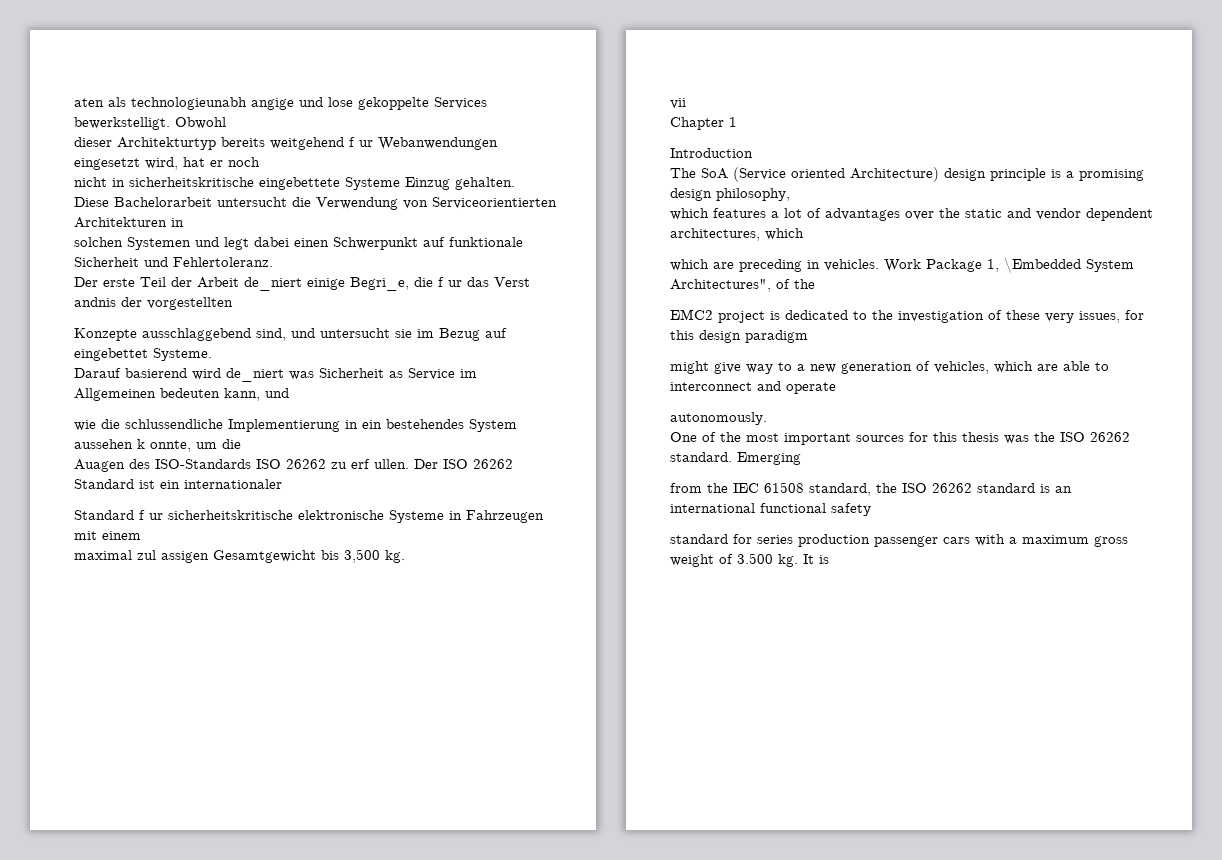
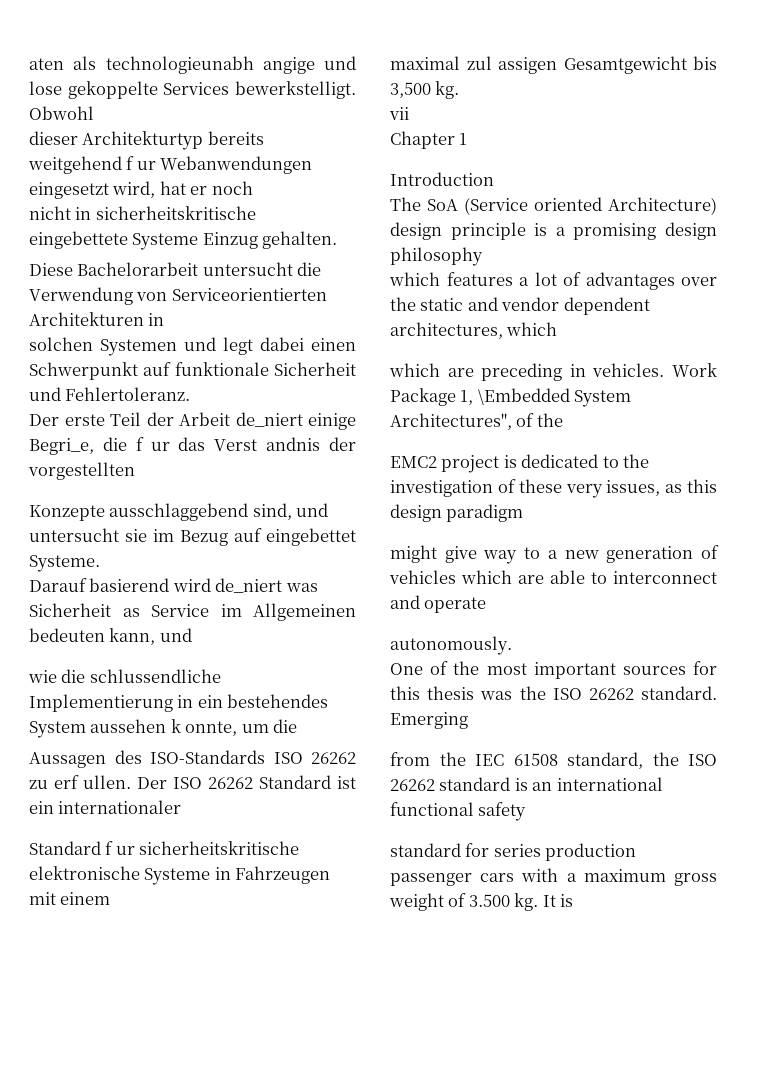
- Auagen des ISO-Standards ISO 26262 zu erf ullen.
+ Aussagen des ISO-Standards ISO 26262 zu erf ullen.
- The SoA (Service oriented Architecture) design principle is a promising design philosophy,
+ The SoA (Service oriented Architecture) design principle is a promising design philosophy
- EMC2 project is dedicated to the investigation of these very issues, for this design paradigm
+ EMC2 project is dedicated to the investigation of these very issues, as this design paradigm
- might give way to a new generation of vehicles, which are able to interconnect and operate
+ might give way to a new generation of vehicles which are able to interconnect and operate

